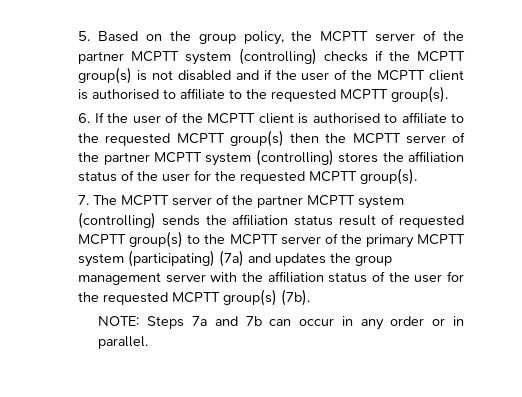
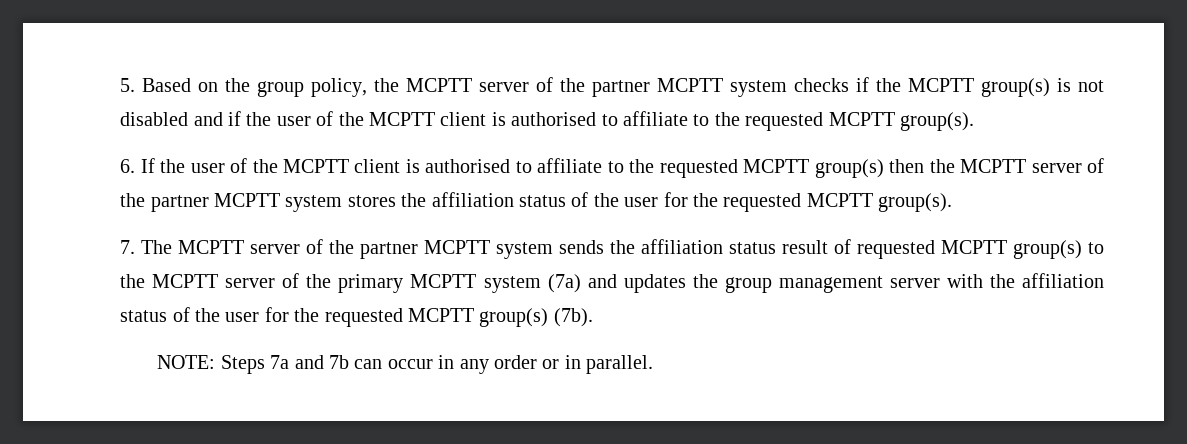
- 5. Based on the group policy, the MCPTT server of the partner MCPTT system (controlling) checks if the MCPTT group(s) is not disabled and if the user of the MCPTT client is authorised to affiliate to the requested MCPTT group(s).
+ 5. Based on the group policy, the MCPTT server of the partner MCPTT system checks if the MCPTT group(s) is not disabled and if the user of the MCPTT client is authorised to affiliate to the requested MCPTT group(s).
- 6. If the user of the MCPTT client is authorised to affiliate to the requested MCPTT group(s) then the MCPTT server of the partner MCPTT system (controlling) stores the affiliation status of the user for the requested MCPTT group(s).
+ 6. If the user of the MCPTT client is authorised to affiliate to the requested MCPTT group(s) then the MCPTT server of the partner MCPTT system stores the affiliation status of the user for the requested MCPTT group(s).
- 7. The MCPTT server of the partner MCPTT system (controlling) sends the affiliation status result of requested MCPTT group(s) to the MCPTT server of the primary MCPTT system (participating) (7a) and updates the group management server with the affiliation status of the user for the requested MCPTT group(s) (7b).
+ 7. The MCPTT server of the partner MCPTT system sends the affiliation status result of requested MCPTT group(s) to the MCPTT server of the primary MCPTT system (7a) and updates the group management server with the affiliation status of the user for the requested MCPTT group(s) (7b).

